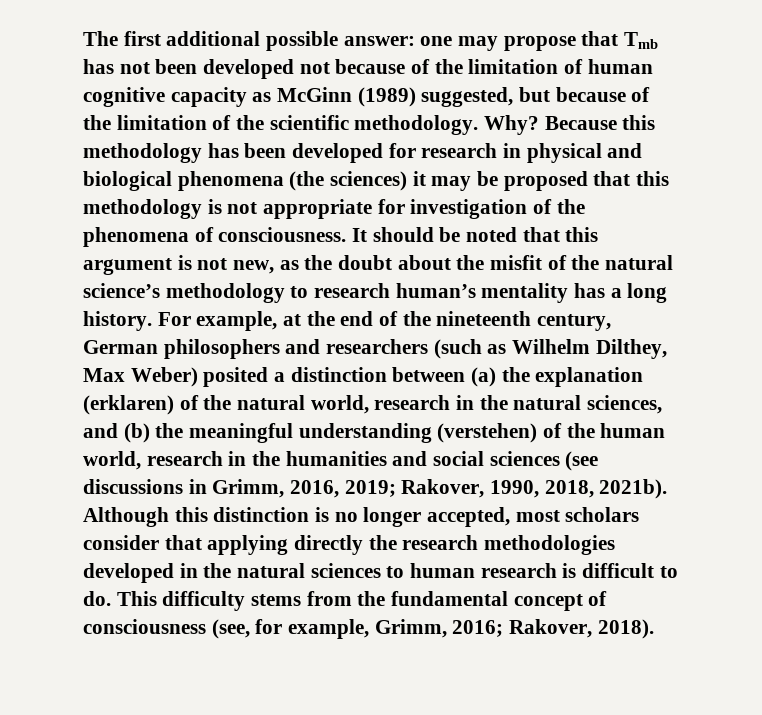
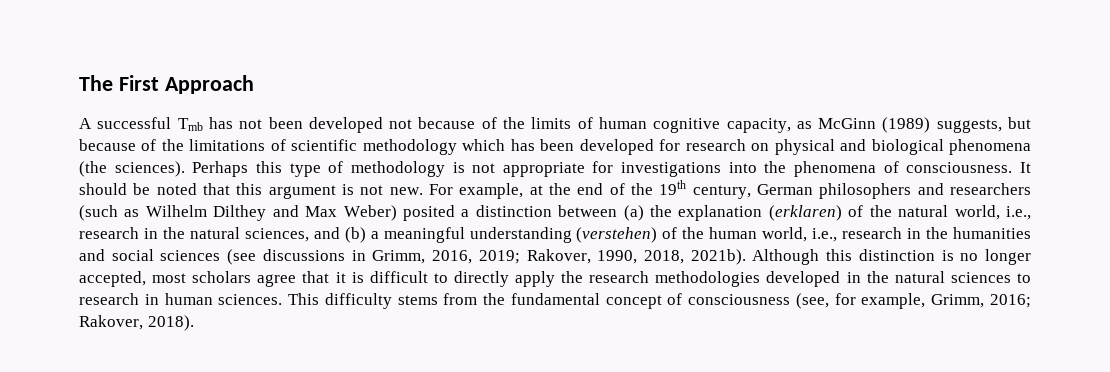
- The first additional possible answer: one may propose that Tmb has not been developed not because of the limitation of human cognitive capacity as McGinn (1989) suggested, but because of the limitation of the scientific methodology. Why? Because this methodology has been developed for research in physical and biological phenomena (the sciences) it may be proposed that this methodology is not appropriate for investigation of the phenomena of consciousness.
+ The First Approach
+ A successful Tmb has not been developed not because of the limits of human cognitive capacity, as McGinn (1989) suggests, but because of the limitations of scientific methodology which has been developed for research on physical and biological phenomena (the sciences). Perhaps this type of methodology is not appropriate for investigations into the phenomena of consciousness.
- It should be noted that this argument is not new, as the doubt about the misfit of the natural science’s methodology to research human’s mentality has a long history.
+ It should be noted that this argument is not new.
- For example, at the end of the nineteenth century, German philosophers and researchers (such as Wilhelm Dilthey, Max Weber) posited a distinction between (a) the explanation (erklaren) of the natural world, research in the natural sciences, and (b) the meaningful understanding (verstehen) of the human world, research in the humanities and social sciences (see discussions in Grimm, 2016, 2019; Rakover, 1990, 2018, 2021b).
+ For example, at the end of the 19th century, German philosophers and researchers (such as Wilhelm Dilthey and Max Weber) posited a distinction between (a) the explanation (erklaren) of the natural world, i.e., research in the natural sciences, and (b) a meaningful understanding (verstehen) of the human world, i.e., research in the humanities and social sciences (see discussions in Grimm, 2016, 2019; Rakover, 1990, 2018, 2021b).
- Although this distinction is no longer accepted, most scholars consider that applying directly the research methodologies developed in the natural sciences to human research is difficult to do.
+ Although this distinction is no longer accepted, most scholars agree that it is difficult to directly apply the research methodologies developed in the natural sciences to research in human sciences.

